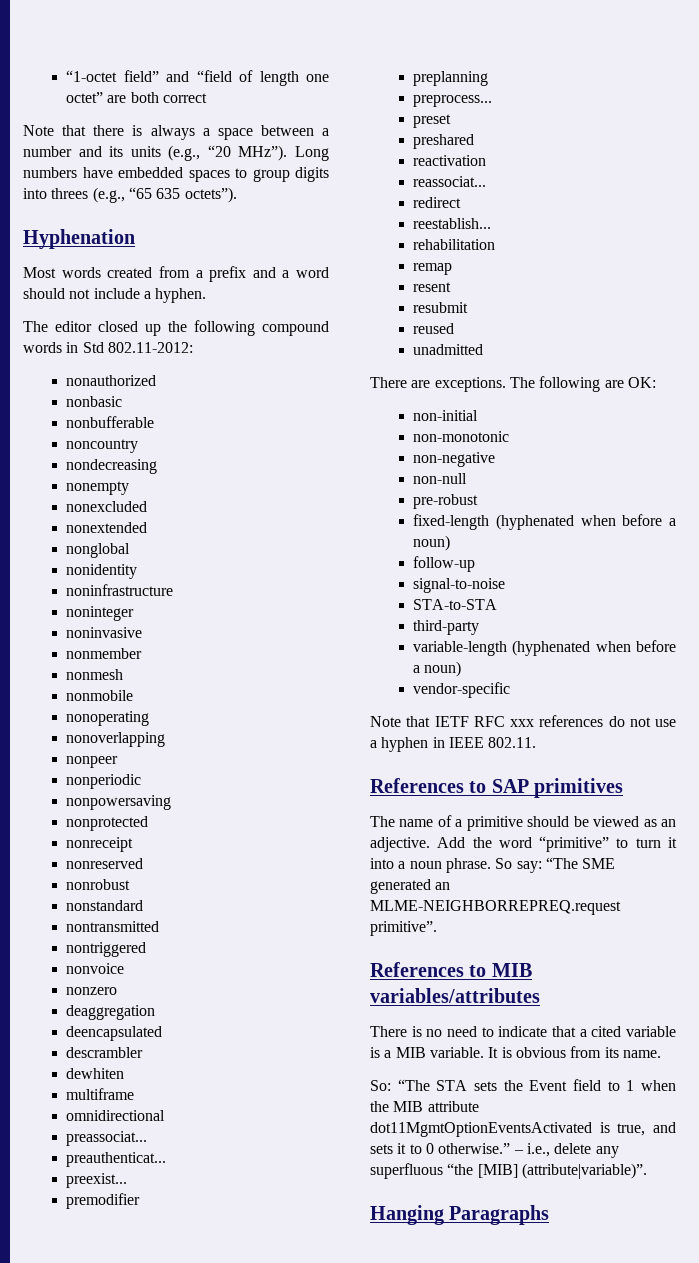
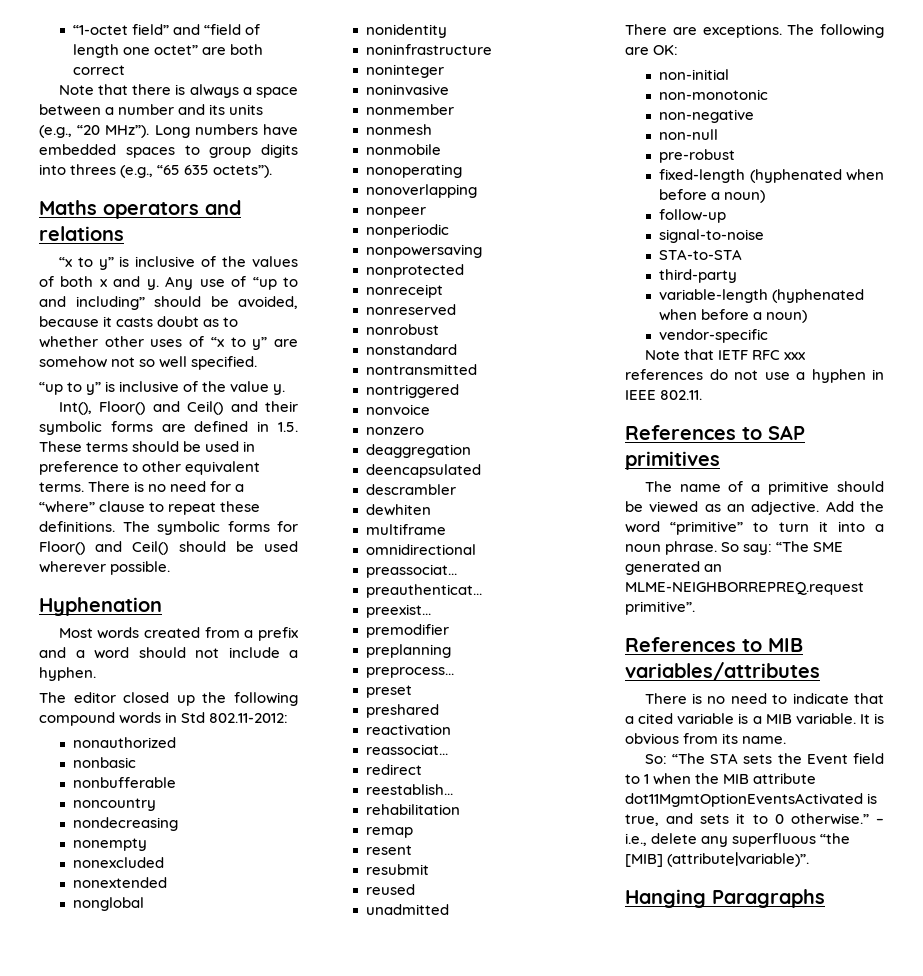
+ Maths operators and relations
+ “x to y” is inclusive of the values of both x and y. Any use of “up to and including” should be avoided, because it casts doubt as to whether other uses of “x to y” are somehow not so well specified.
+ “up to y” is inclusive of the value y.
+ Int(), Floor() and Ceil() and their symbolic forms are defined in 1.5. These terms should be used in preference to other equivalent terms. There is no need for a “where” clause to repeat these definitions. The symbolic forms for Floor() and Ceil() should be used wherever possible.

